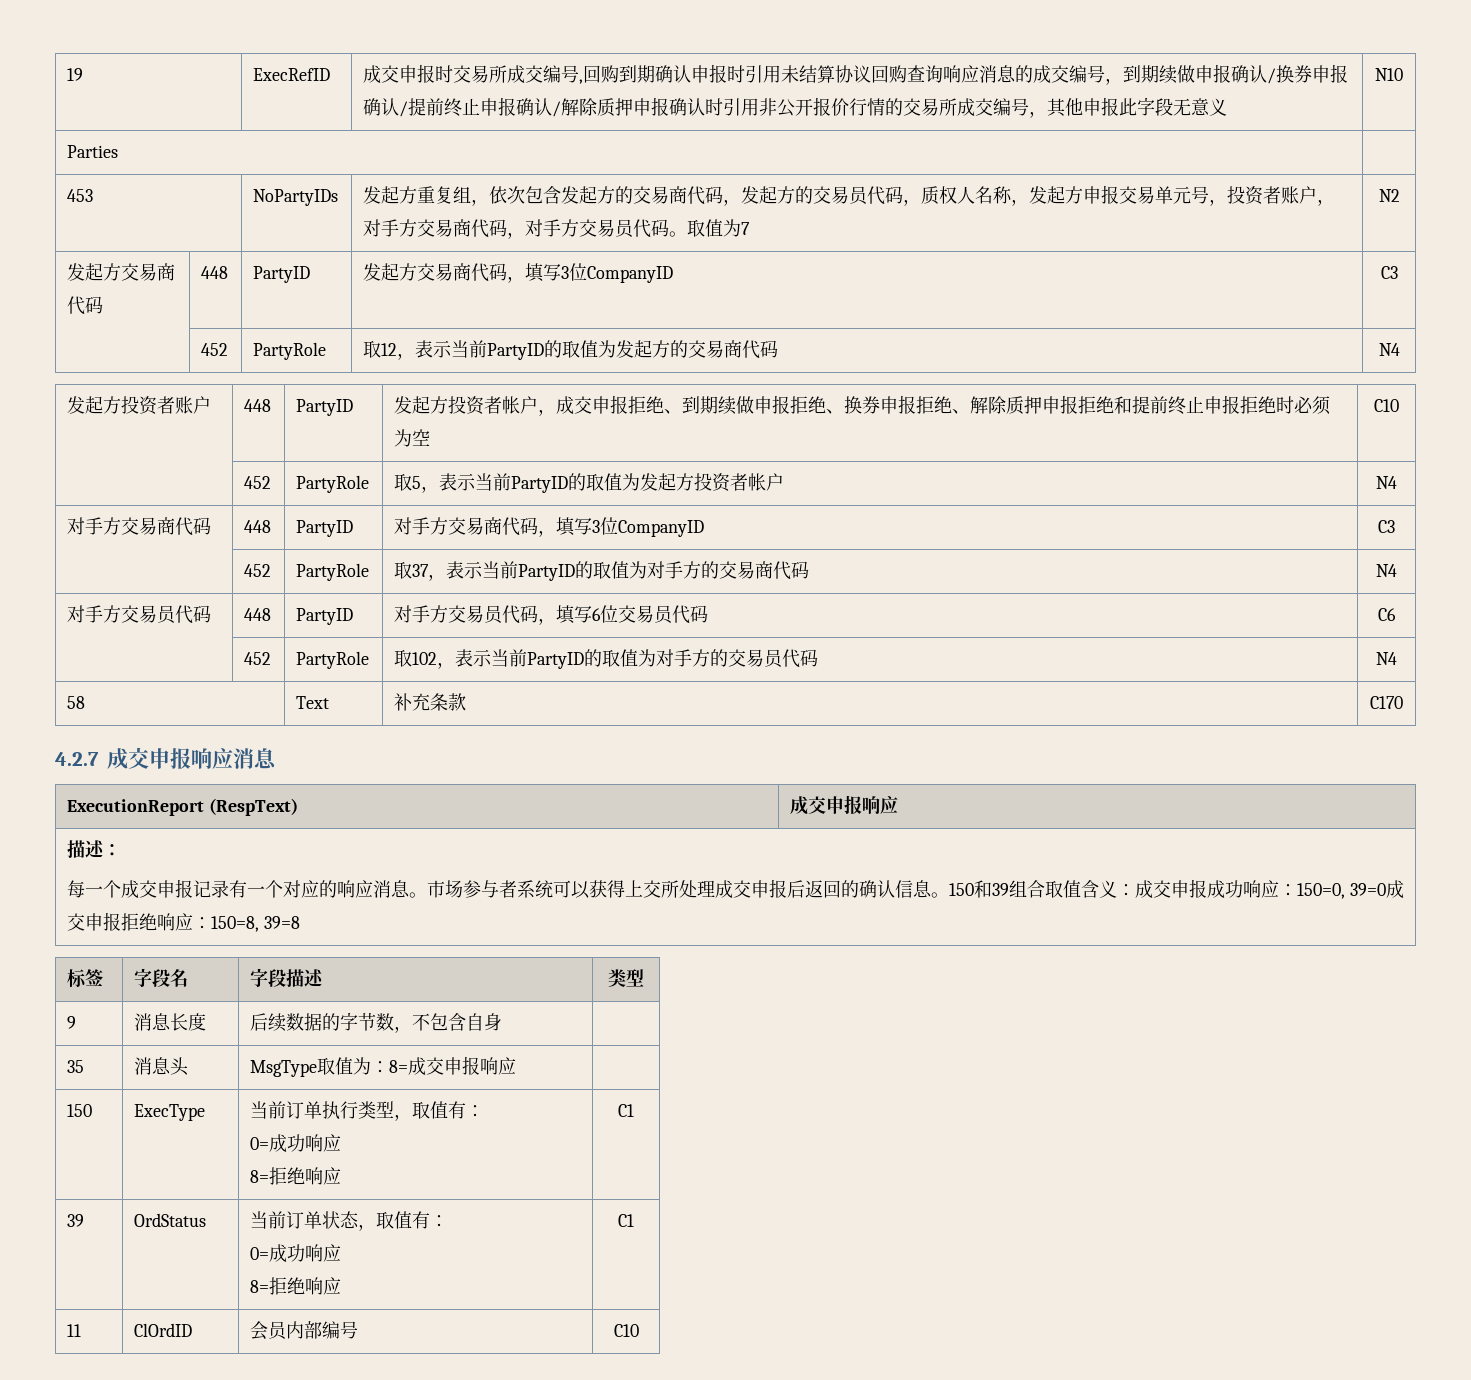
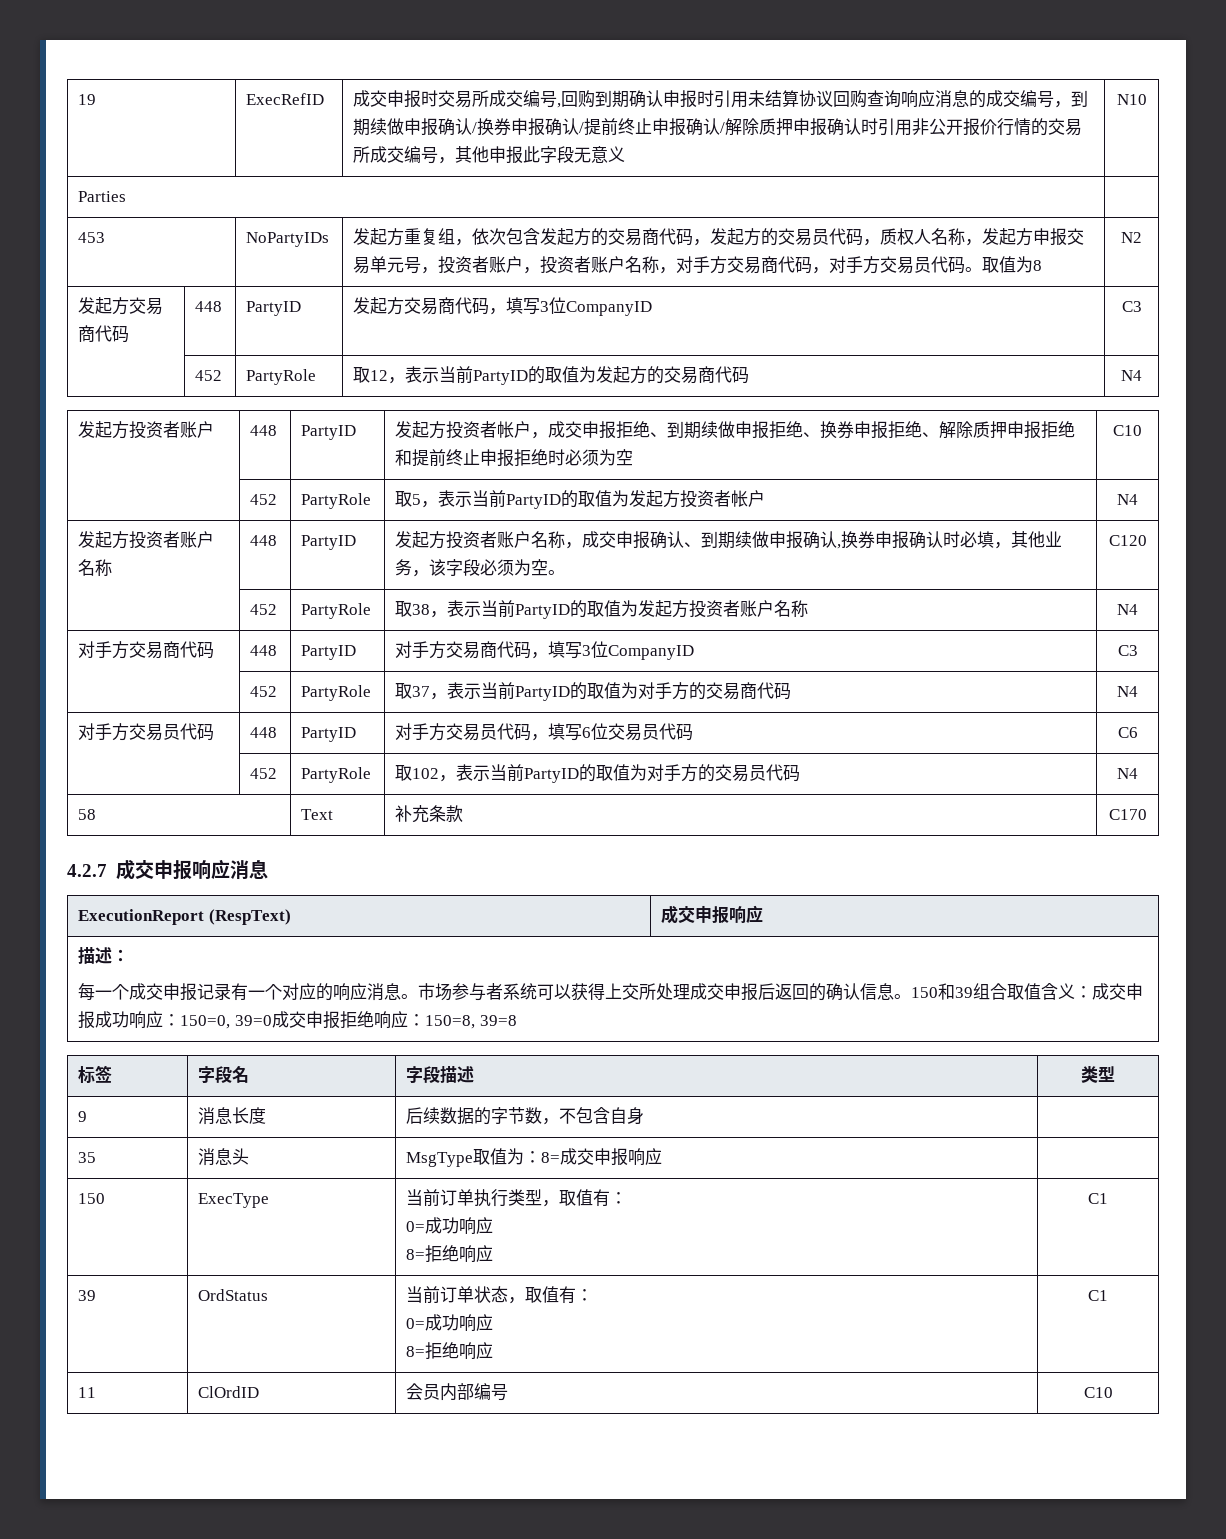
- 发起方重复组，依次包含发起方的交易商代码，发起方的交易员代码，质权人名称，发起方申报交易单元号，投资者账户，对手方交易商代码，对手方交易员代码。
+ 发起方重复组，依次包含发起方的交易商代码，发起方的交易员代码，质权人名称，发起方申报交易单元号，投资者账户，投资者账户名称，对手方交易商代码，对手方交易员代码。
- 取值为7
+ 取值为8
+ 发起方投资者账户名称 | 448 | PartyID | 发起方投资者账户名称，成交申报确认、到期续做申报确认,换券申报确认时必填，其他业务，该字段必须为空。 | C120
+ | 452 | PartyRole | 取38，表示当前PartyID的取值为发起方投资者账户名称 | N4

